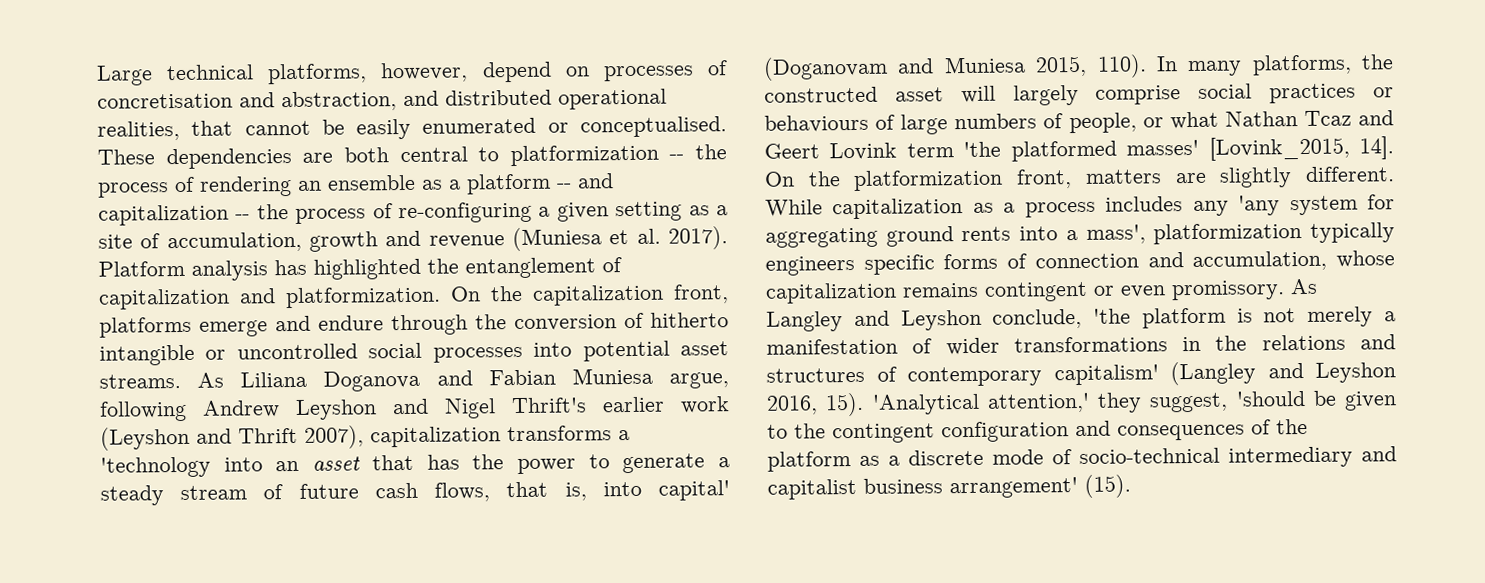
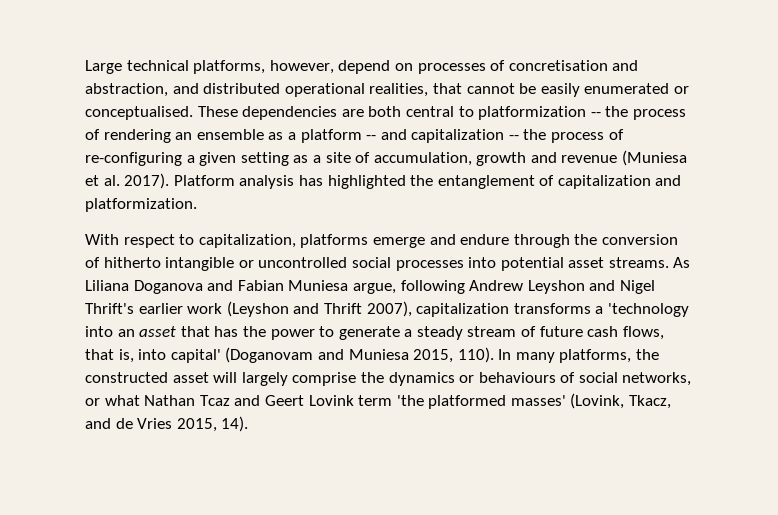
- Platform analysis has highlighted the entanglement of capitalization and platformization. On the capitalization front, platforms emerge and endure through the conversion of hitherto intangible or uncontrolled social processes into potential asset streams.
+ Platform analysis has highlighted the entanglement of capitalization and platformization.
+ With respect to capitalization, platforms emerge and endure through the conversion of hitherto intangible or uncontrolled social processes into potential asset streams.
- In many platforms, the constructed asset will largely comprise social practices or behaviours of large numbers of people, or what Nathan Tcaz and Geert Lovink term 'the platformed masses' [Lovink_2015, 14]. On the platformization front, matters are slightly different. While capitalization as a process includes any 'any system for aggregating ground rents into a mass', platformization typically engineers specific forms of connection and accumulation, whose capitalization remains contingent or even promissory. As Langley and Leyshon conclude, 'the platform is not merely a manifestation of wider transformations in the relations and structures of contemporary capitalism' (Langley and Leyshon 2016, 15). 'Analytical attention,' they suggest, 'should be given to the contingent configuration and consequences of the platform as a discrete mode of socio-technical intermediary and capitalist business arrangement' (15).
+ In many platforms, the constructed asset will largely comprise the dynamics or behaviours of social networks, or what Nathan Tcaz and Geert Lovink term 'the platformed masses' (Lovink, Tkacz, and de Vries 2015, 14).

